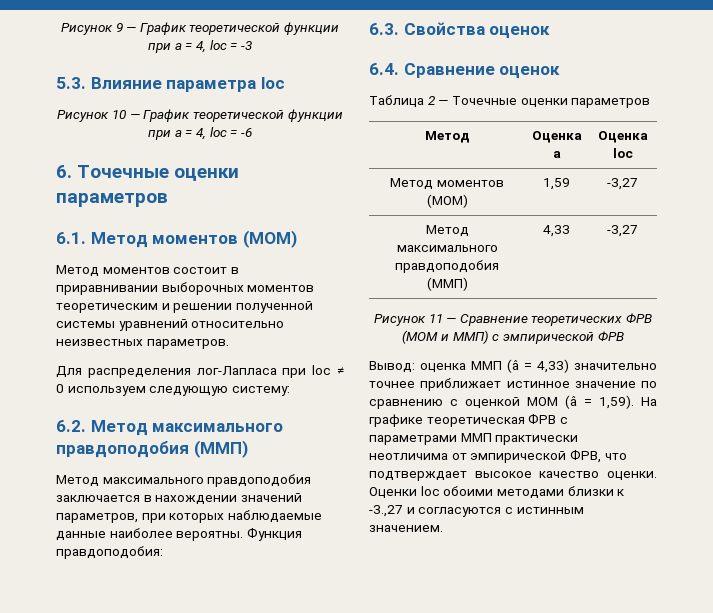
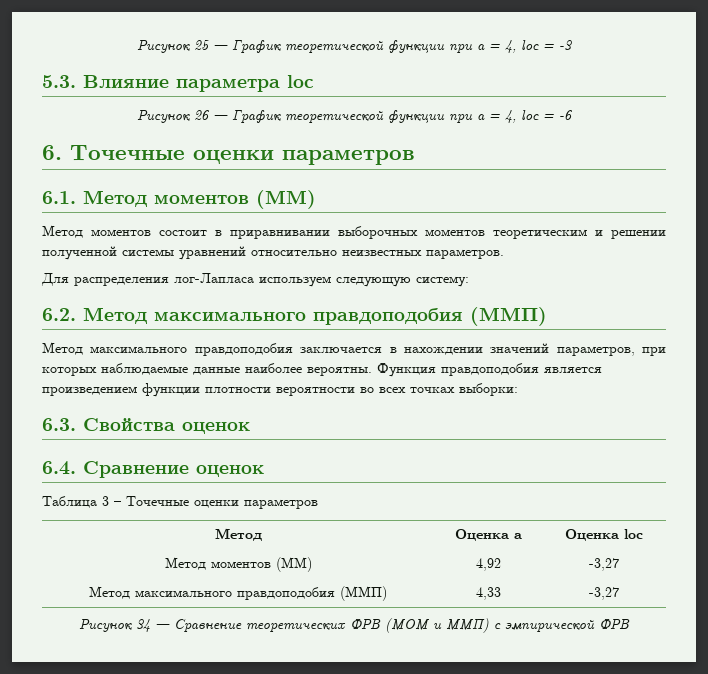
- Рисунок 9 — График теоретической функции при a = 4, loc = -3
+ Рисунок 25 — График теоретической функции при a = 4, loc = -3
- Рисунок 10 — График теоретической функции при a = 4, loc = -6
+ Рисунок 26 — График теоретической функции при a = 4, loc = -6
- 6.1. Метод моментов (МОМ)
+ 6.1. Метод моментов (ММ)
- Для распределения лог-Лапласа при loc ≠ 0 используем следующую систему:
+ Для распределения лог-Лапласа используем следующую систему:
- Функция правдоподобия:
+ Функция правдоподобия является произведением функции плотности вероятности во всех точках выборки:
- Таблица 2 — Точечные оценки параметров
+ Таблица 3 – Точечные оценки параметров
- Метод моментов (МОМ) | 1,59 | -3,27
+ Метод моментов (ММ) | 4,92 | -3,27
- Рисунок 11 — Сравнение теоретических ФРВ (МОМ и ММП) с эмпирической ФРВ
+ Рисунок 34 — Сравнение теоретических ФРВ (МОМ и ММП) с эмпирической ФРВ
- Вывод: оценка ММП (â = 4,33) значительно точнее приближает истинное значение по сравнению с оценкой МОМ (â = 1,59). На графике теоретическая ФРВ с параметрами ММП практически неотличима от эмпирической ФРВ, что подтверждает высокое качество оценки. Оценки loc обоими методами близки к -3.,27 и согласуются с истинным значением.

